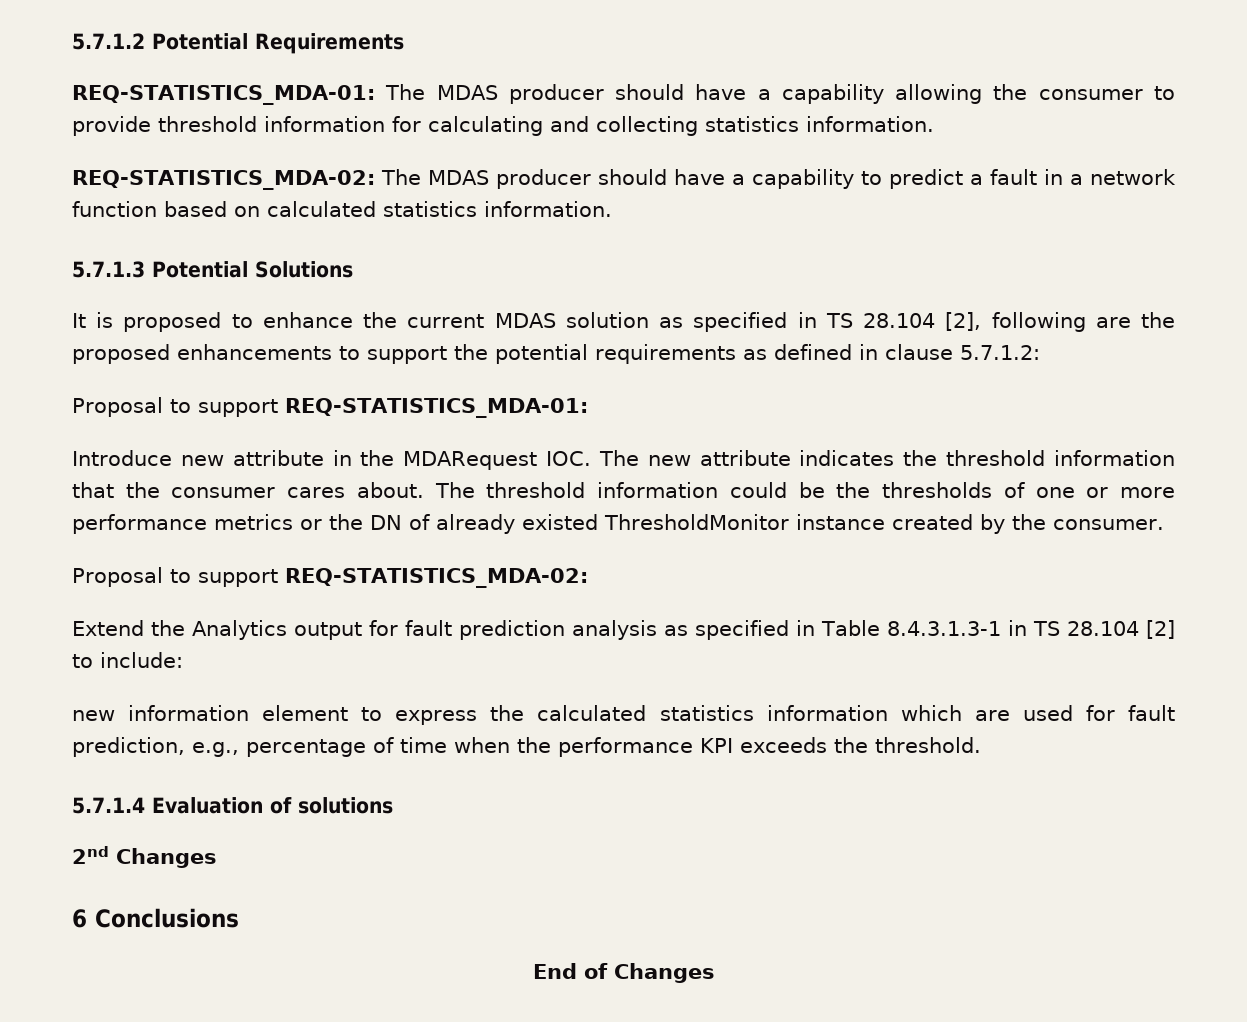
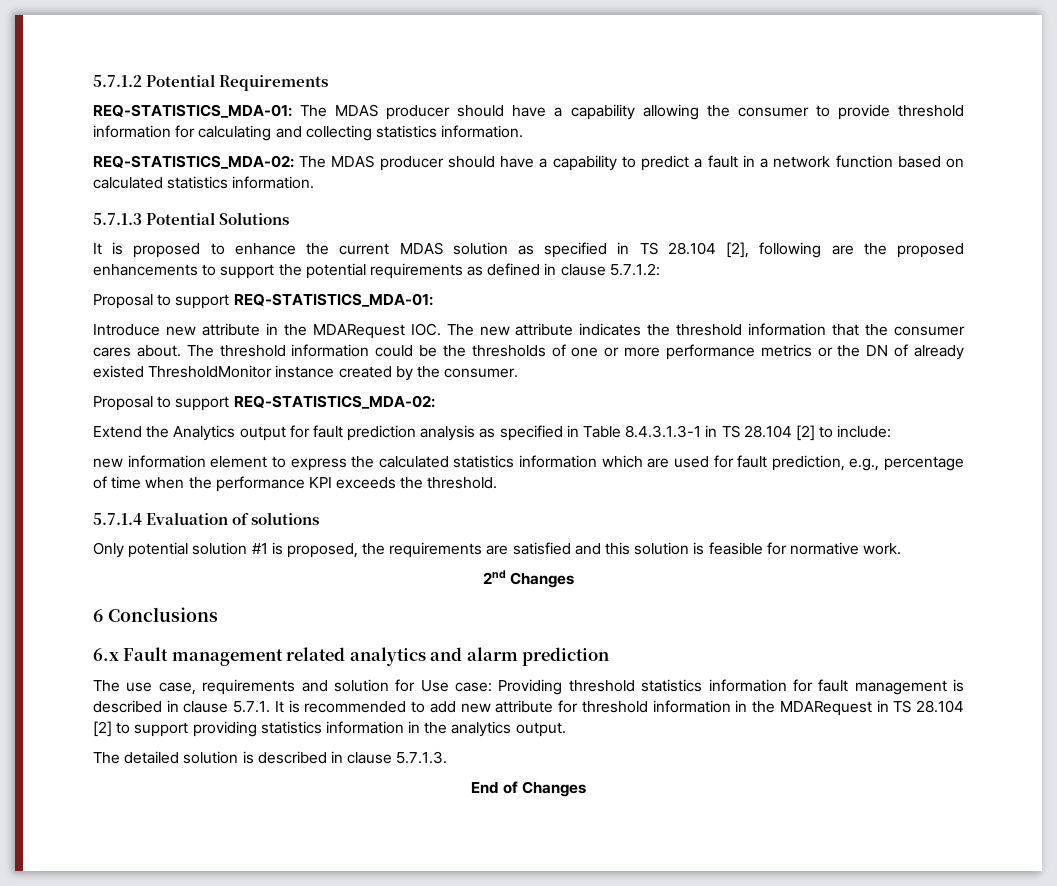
+ Only potential solution #1 is proposed, the requirements are satisfied and this solution is feasible for normative work.
  2nd Changes
  6 Conclusions
+ 6.x Fault management related analytics and alarm prediction
+ The use case, requirements and solution for Use case: Providing threshold statistics information for fault management is described in clause 5.7.1. It is recommended to add new attribute for threshold information in the MDARequest in TS 28.104 [2] to support providing statistics information in the analytics output.
+ The detailed solution is described in clause 5.7.1.3.

